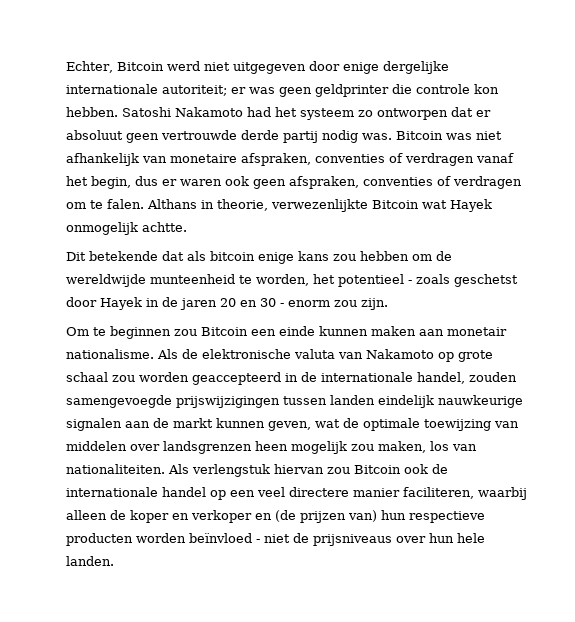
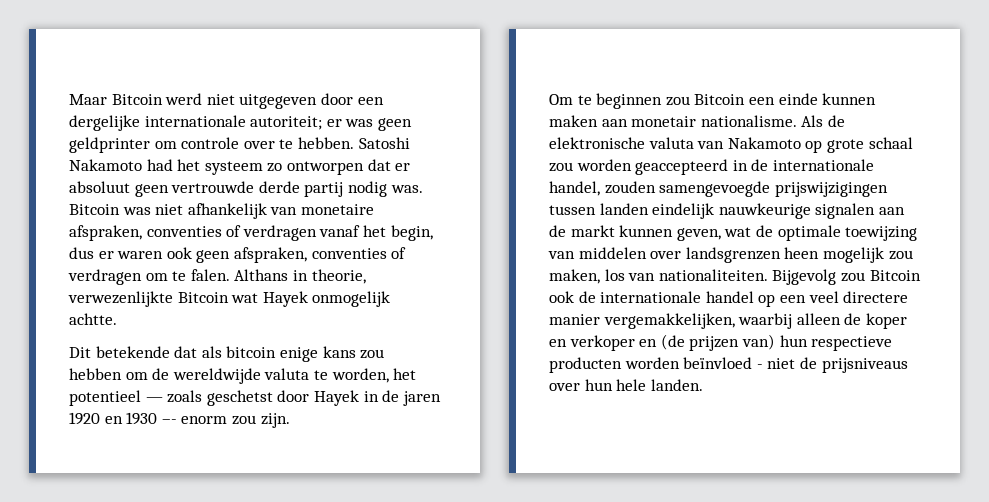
- Echter, Bitcoin werd niet uitgegeven door enige dergelijke internationale autoriteit; er was geen geldprinter die controle kon hebben.
+ Maar Bitcoin werd niet uitgegeven door een dergelijke internationale autoriteit; er was geen geldprinter om controle over te hebben.
- Dit betekende dat als bitcoin enige kans zou hebben om de wereldwijde munteenheid te worden, het potentieel - zoals geschetst door Hayek in de jaren 20 en 30 - enorm zou zijn.
+ Dit betekende dat als bitcoin enige kans zou hebben om de wereldwijde valuta te worden, het potentieel — zoals geschetst door Hayek in de jaren 1920 en 1930 –- enorm zou zijn.
- Als verlengstuk hiervan zou Bitcoin ook de internationale handel op een veel directere manier faciliteren, waarbij alleen de koper en verkoper en (de prijzen van) hun respectieve producten worden beïnvloed - niet de prijsniveaus over hun hele landen.
+ Bijgevolg zou Bitcoin ook de internationale handel op een veel directere manier vergemakkelijken, waarbij alleen de koper en verkoper en (de prijzen van) hun respectieve producten worden beïnvloed - niet de prijsniveaus over hun hele landen.

